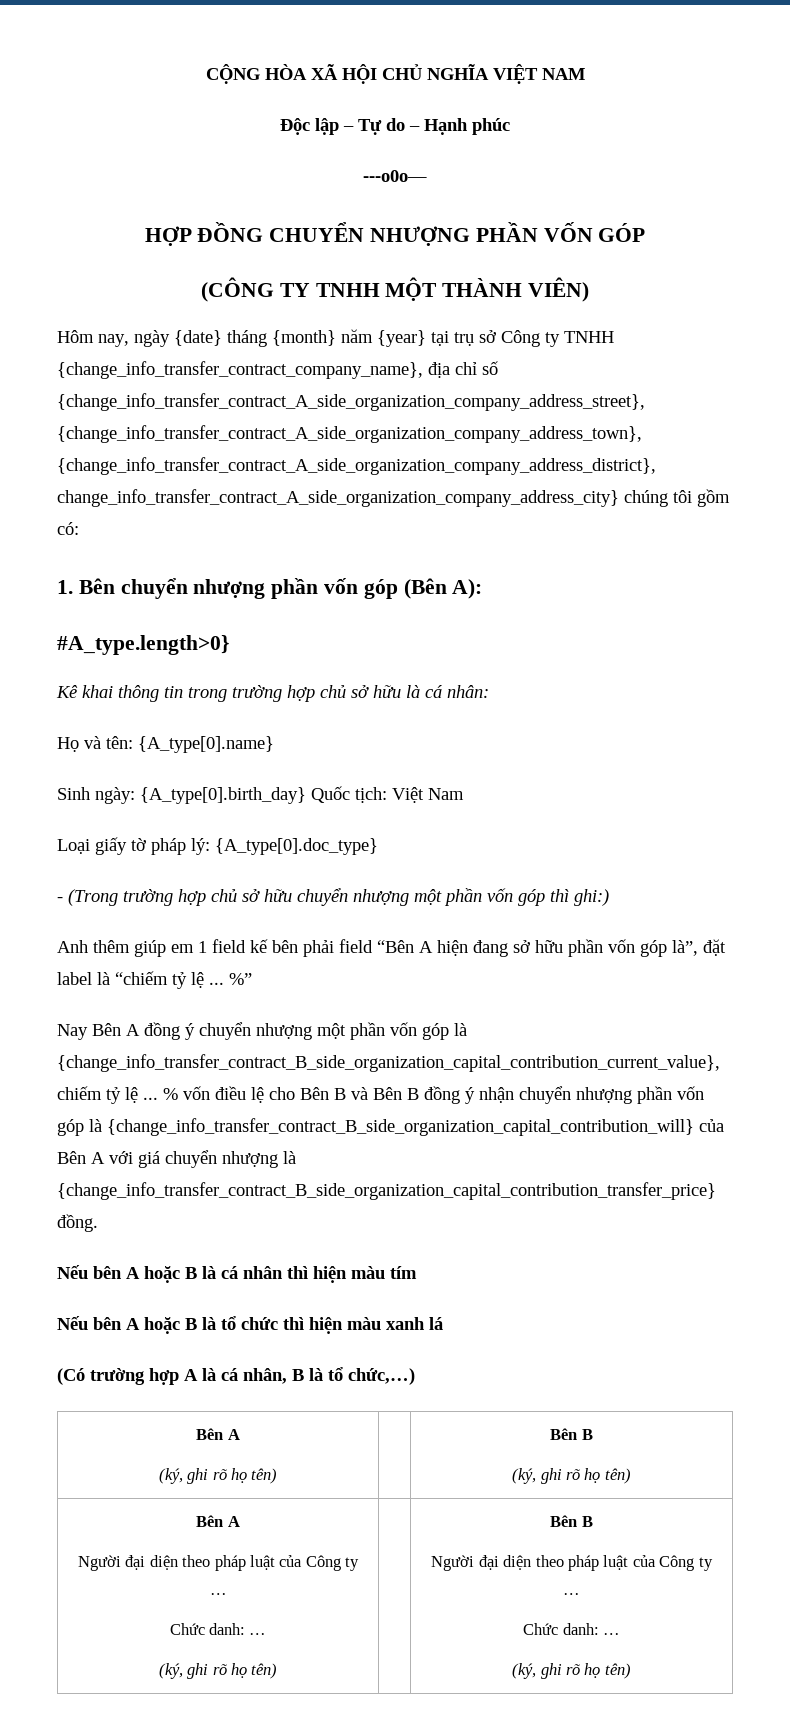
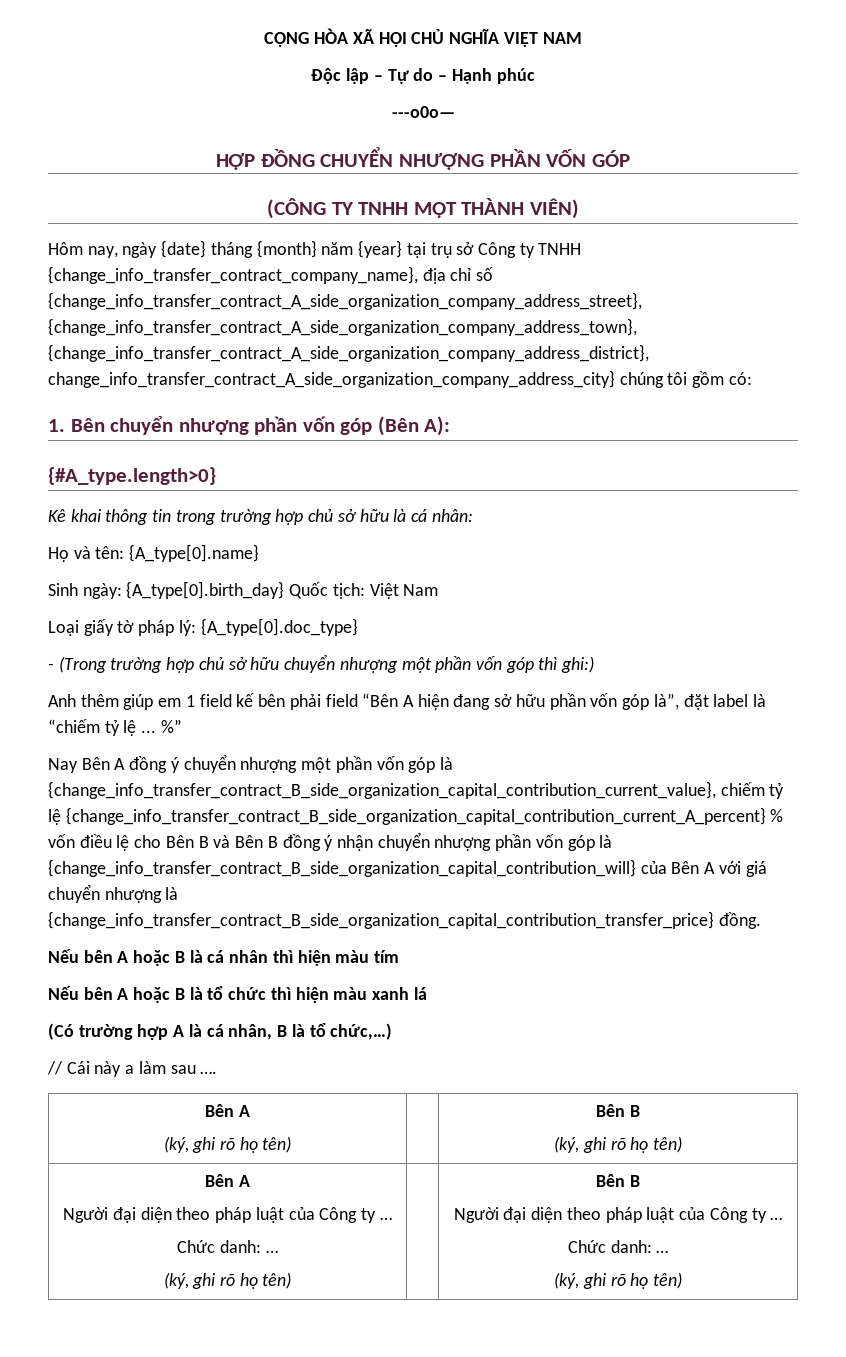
- #A_type.length>0}
+ {#A_type.length>0}
- Nay Bên A đồng ý chuyển nhượng một phần vốn góp là {change_info_transfer_contract_B_side_organization_capital_contribution_current_value}, chiếm tỷ lệ ... % vốn điều lệ cho Bên B và Bên B đồng ý nhận chuyển nhượng phần vốn góp là {change_info_transfer_contract_B_side_organization_capital_contribution_will} của Bên A với giá chuyển nhượng là {change_info_transfer_contract_B_side_organization_capital_contribution_transfer_price} đồng.
+ Nay Bên A đồng ý chuyển nhượng một phần vốn góp là {change_info_transfer_contract_B_side_organization_capital_contribution_current_value}, chiếm tỷ lệ {change_info_transfer_contract_B_side_organization_capital_contribution_current_A_percent} % vốn điều lệ cho Bên B và Bên B đồng ý nhận chuyển nhượng phần vốn góp là {change_info_transfer_contract_B_side_organization_capital_contribution_will} của Bên A với giá chuyển nhượng là {change_info_transfer_contract_B_side_organization_capital_contribution_transfer_price} đồng.
+ // Cái này a làm sau ….

